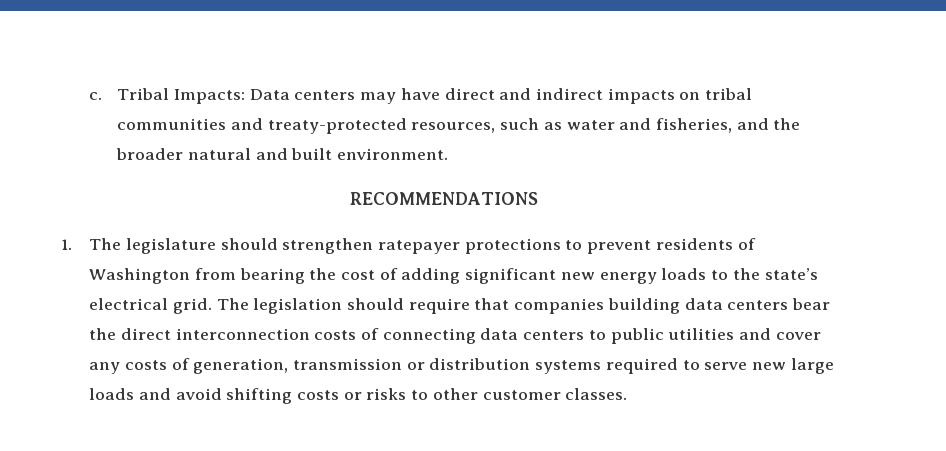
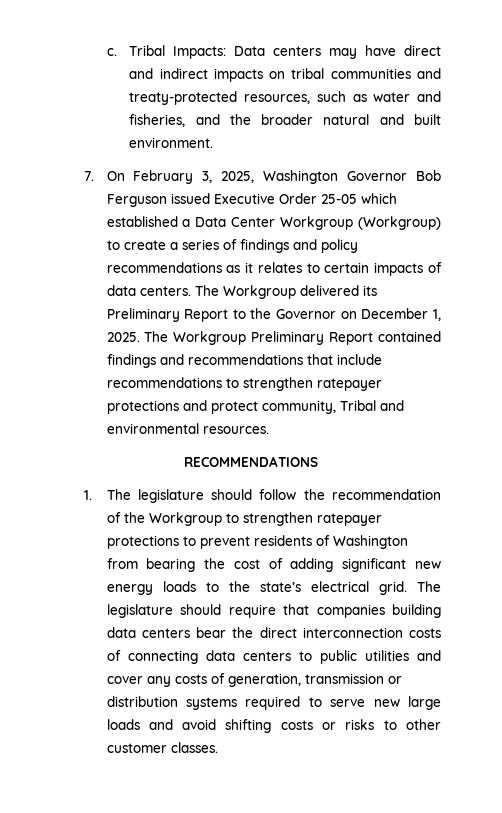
+ 7. On February 3, 2025, Washington Governor Bob Ferguson issued Executive Order 25-05 which established a Data Center Workgroup (Workgroup) to create a series of findings and policy recommendations as it relates to certain impacts of data centers. The Workgroup delivered its Preliminary Report to the Governor on December 1, 2025. The Workgroup Preliminary Report contained findings and recommendations that include recommendations to strengthen ratepayer protections and protect community, Tribal and environmental resources.
- 1. The legislature should strengthen ratepayer protections to prevent residents of Washington from bearing the cost of adding significant new energy loads to the state’s electrical grid.
+ 1. The legislature should follow the recommendation of the Workgroup to strengthen ratepayer protections to prevent residents of Washington from bearing the cost of adding significant new energy loads to the state’s electrical grid.
- The legislation should require that companies building data centers bear the direct interconnection costs of connecting data centers to public utilities and cover any costs of generation, transmission or distribution systems required to serve new large loads and avoid shifting costs or risks to other customer classes.
+ The legislature should require that companies building data centers bear the direct interconnection costs of connecting data centers to public utilities and cover any costs of generation, transmission or distribution systems required to serve new large loads and avoid shifting costs or risks to other customer classes.

